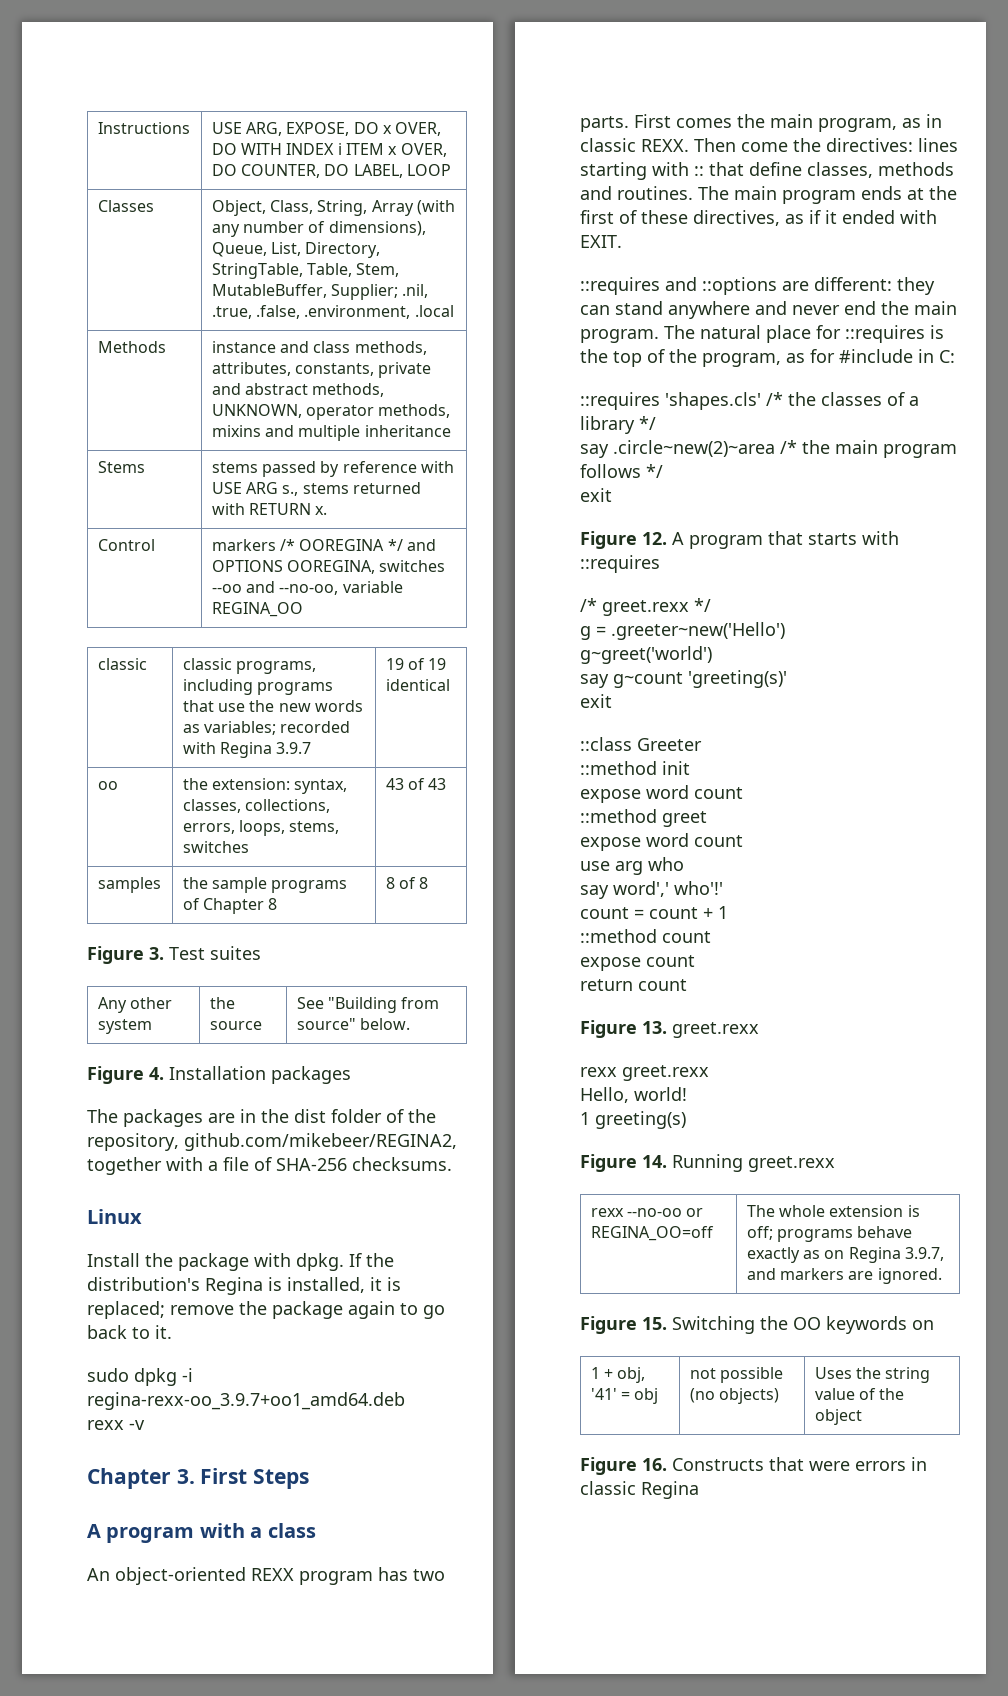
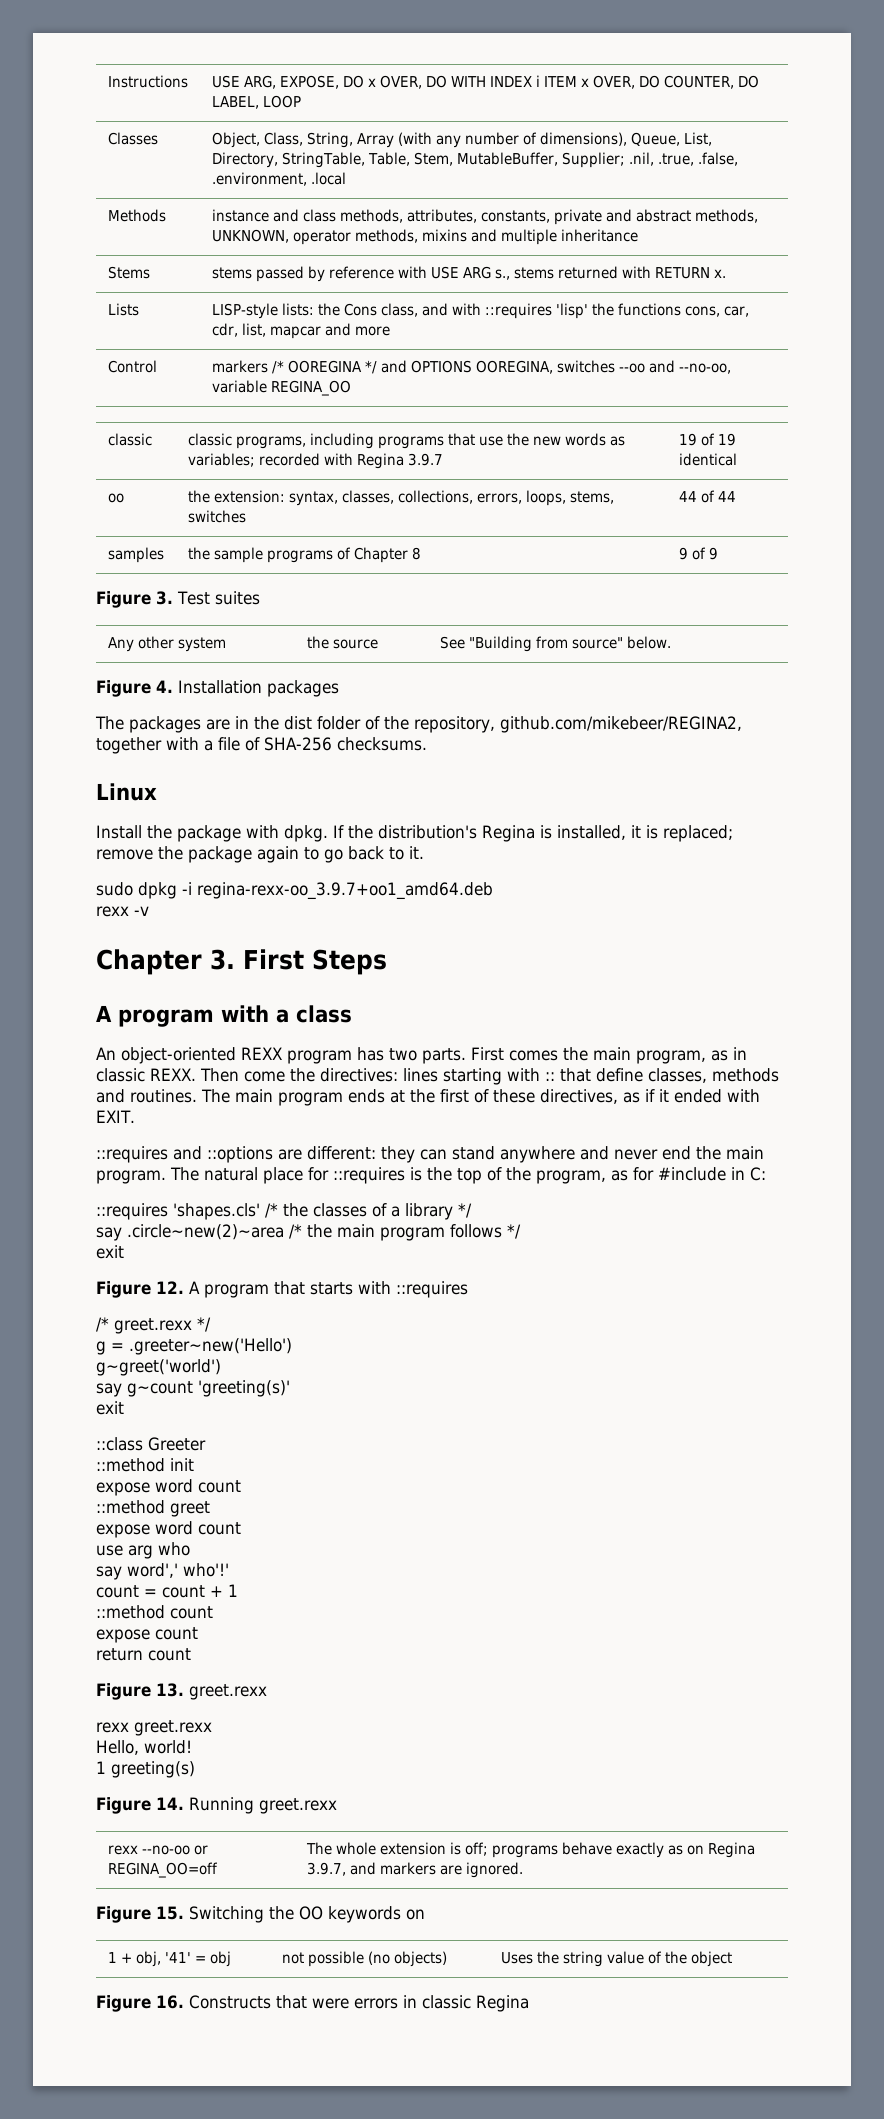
+ Lists | LISP-style lists: the Cons class, and with ::requires 'lisp' the functions cons, car, cdr, list, mapcar and more
- oo | the extension: syntax, classes, collections, errors, loops, stems, switches | 43 of 43
+ oo | the extension: syntax, classes, collections, errors, loops, stems, switches | 44 of 44
- samples | the sample programs of Chapter 8 | 8 of 8
+ samples | the sample programs of Chapter 8 | 9 of 9

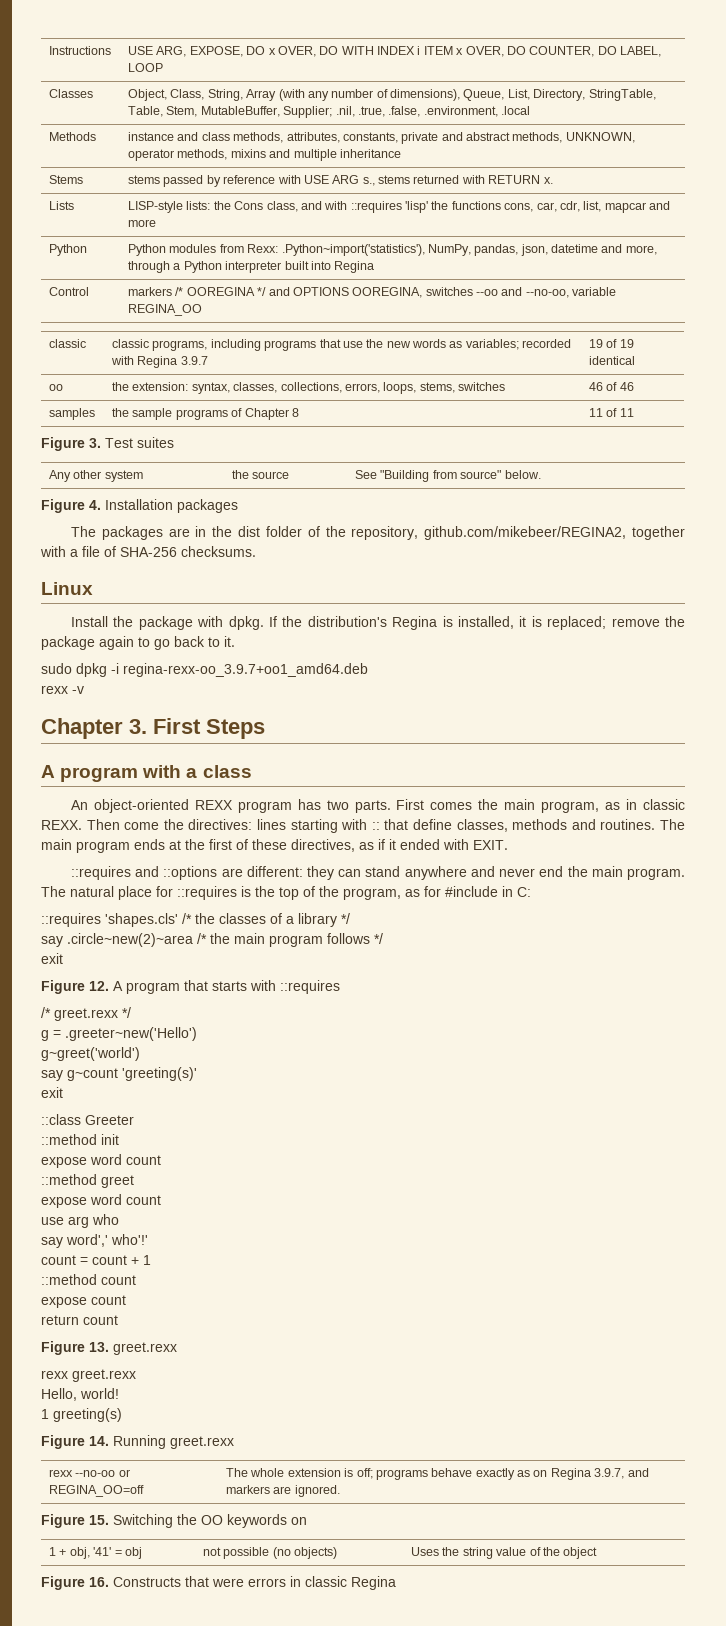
+ Python | Python modules from Rexx: .Python~import('statistics'), NumPy, pandas, json, datetime and more, through a Python interpreter built into Regina
- oo | the extension: syntax, classes, collections, errors, loops, stems, switches | 44 of 44
+ oo | the extension: syntax, classes, collections, errors, loops, stems, switches | 46 of 46
- samples | the sample programs of Chapter 8 | 9 of 9
+ samples | the sample programs of Chapter 8 | 11 of 11

